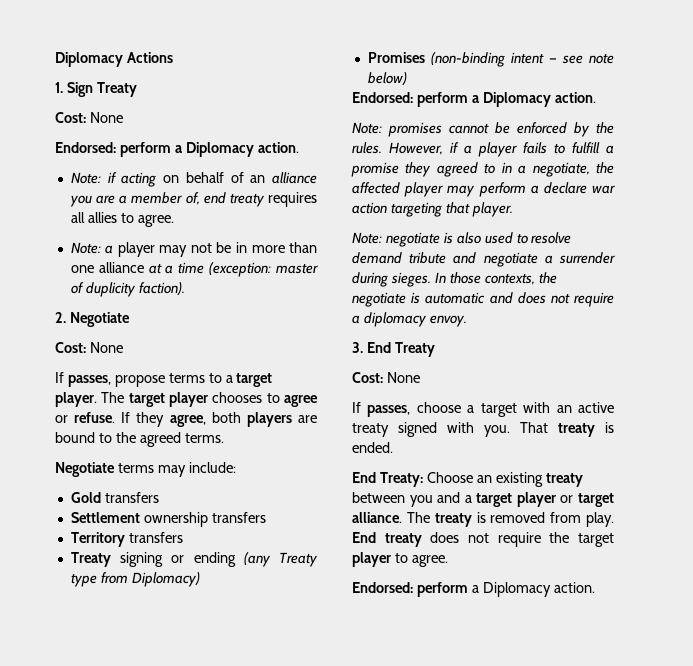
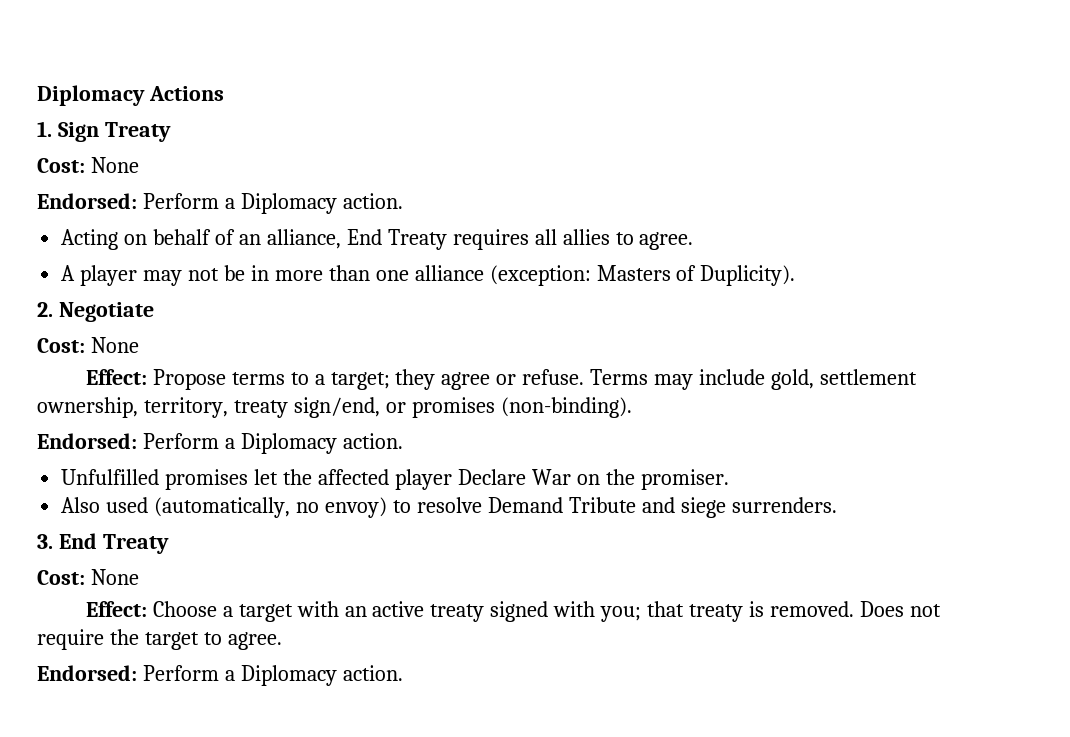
  1. Sign Treaty
  Cost: None
- Endorsed: perform a Diplomacy action.
- Note: if acting on behalf of an alliance you are a member of, end treaty requires all allies to agree.
+ Endorsed: Perform a Diplomacy action.
+ Acting on behalf of an alliance, End Treaty requires all allies to agree.
- Note: a player may not be in more than one alliance at a time (exception: master of duplicity faction).
+ A player may not be in more than one alliance (exception: Masters of Duplicity).
  2. Negotiate
  Cost: None
- If passes, propose terms to a target player. The target player chooses to agree or refuse. If they agree, both players are bound to the agreed terms.
- Negotiate terms may include:
- Gold transfers
- Settlement ownership transfers
- Territory transfers
- Treaty signing or ending (any Treaty type from Diplomacy)
- Promises (non-binding intent — see note below)
- Endorsed: perform a Diplomacy action.
- Note: promises cannot be enforced by the rules. However, if a player fails to fulfill a promise they agreed to in a negotiate, the affected player may perform a declare war action targeting that player.
- Note: negotiate is also used to resolve demand tribute and negotiate a surrender during sieges. In those contexts, the negotiate is automatic and does not require a diplomacy envoy.
+ Effect: Propose terms to a target; they agree or refuse. Terms may include gold, settlement ownership, territory, treaty sign/end, or promises (non-binding).
+ Endorsed: Perform a Diplomacy action.
+ Unfulfilled promises let the affected player Declare War on the promiser.
+ Also used (automatically, no envoy) to resolve Demand Tribute and siege surrenders.
- If passes, choose a target with an active treaty signed with you. That treaty is ended.
- End Treaty: Choose an existing treaty between you and a target player or target alliance. The treaty is removed from play. End treaty does not require the target player to agree.
- Endorsed: perform a Diplomacy action.
+ Effect: Choose a target with an active treaty signed with you; that treaty is removed. Does not require the target to agree.
+ Endorsed: Perform a Diplomacy action.

